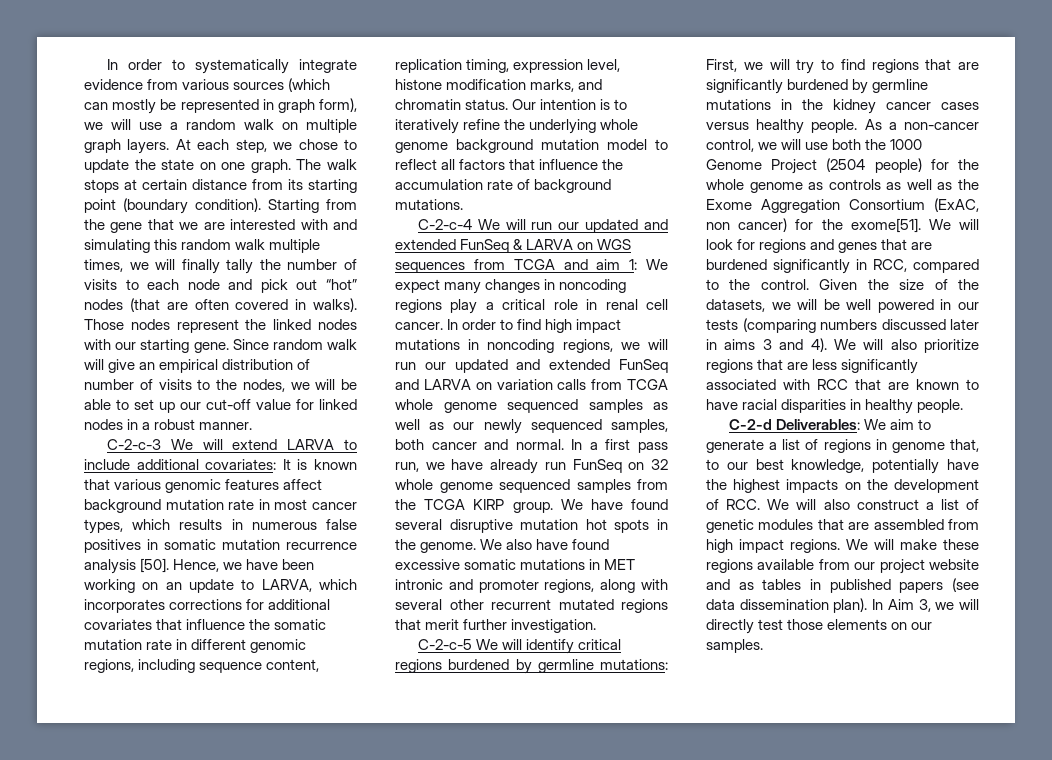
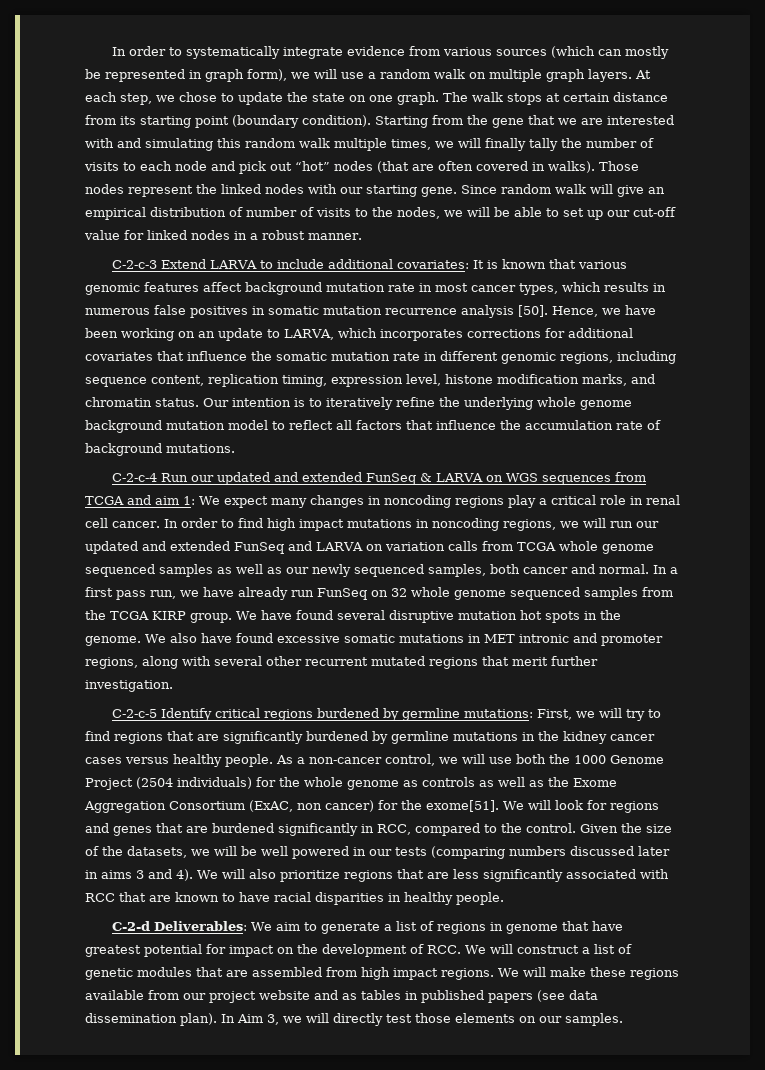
- C-2-c-3 We will extend LARVA to include additional covariates: It is known that various genomic features affect background mutation rate in most cancer types, which results in numerous false positives in somatic mutation recurrence analysis [50].
+ C-2-c-3 Extend LARVA to include additional covariates: It is known that various genomic features affect background mutation rate in most cancer types, which results in numerous false positives in somatic mutation recurrence analysis [50].
- C-2-c-4 We will run our updated and extended FunSeq & LARVA on WGS sequences from TCGA and aim 1: We expect many changes in noncoding regions play a critical role in renal cell cancer.
+ C-2-c-4 Run our updated and extended FunSeq & LARVA on WGS sequences from TCGA and aim 1: We expect many changes in noncoding regions play a critical role in renal cell cancer.
- C-2-c-5 We will identify critical regions burdened by germline mutations: First, we will try to find regions that are significantly burdened by germline mutations in the kidney cancer cases versus healthy people.
+ C-2-c-5 Identify critical regions burdened by germline mutations: First, we will try to find regions that are significantly burdened by germline mutations in the kidney cancer cases versus healthy people.
- As a non-cancer control, we will use both the 1000 Genome Project (2504 people) for the whole genome as controls as well as the Exome Aggregation Consortium (ExAC, non cancer) for the exome[51].
+ As a non-cancer control, we will use both the 1000 Genome Project (2504 individuals) for the whole genome as controls as well as the Exome Aggregation Consortium (ExAC, non cancer) for the exome[51].
- C-2-d Deliverables: We aim to generate a list of regions in genome that, to our best knowledge, potentially have the highest impacts on the development of RCC. We will also construct a list of genetic modules that are assembled from high impact regions.
+ C-2-d Deliverables: We aim to generate a list of regions in genome that have greatest potential for impact on the development of RCC. We will construct a list of genetic modules that are assembled from high impact regions.

